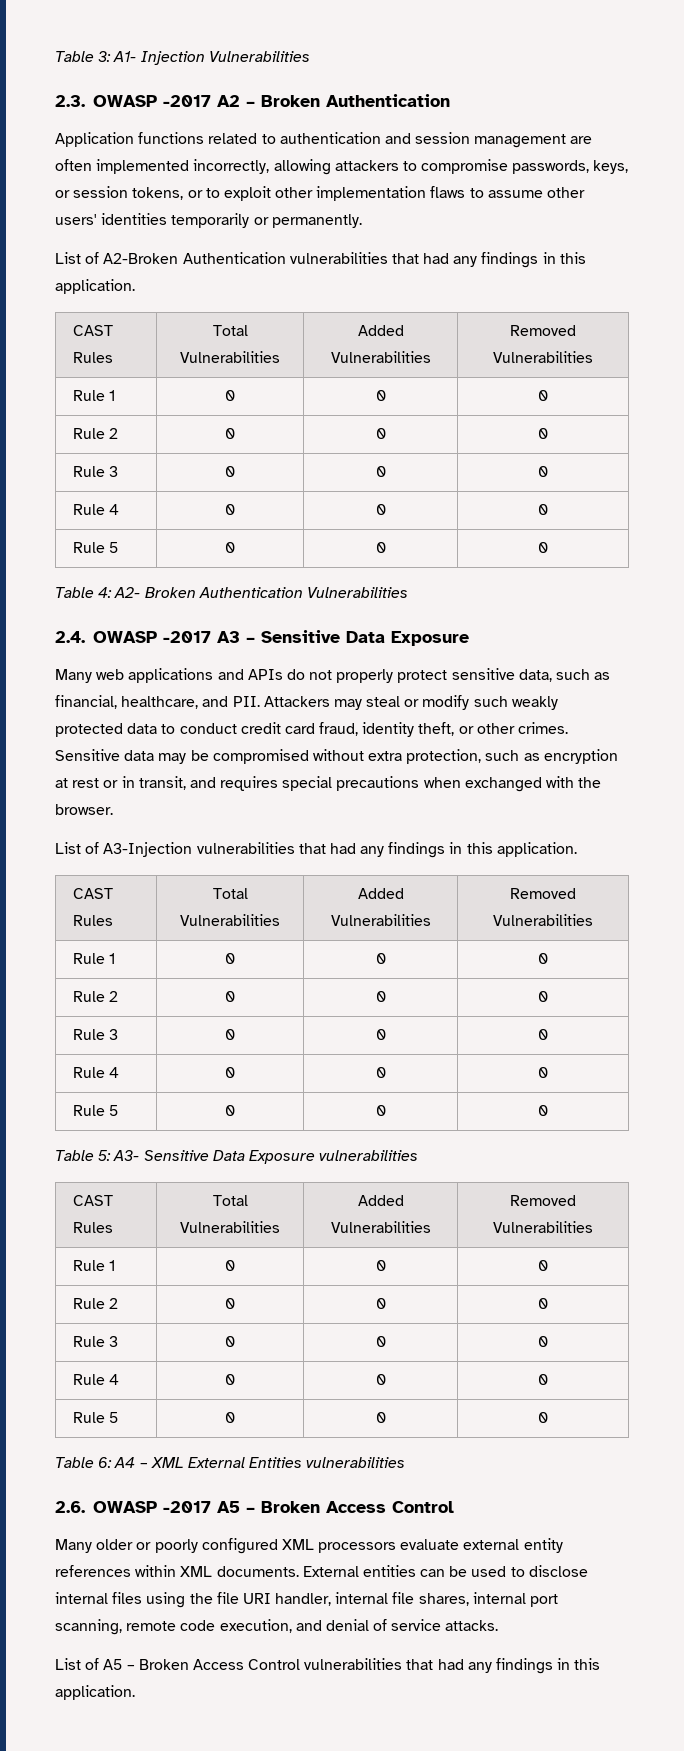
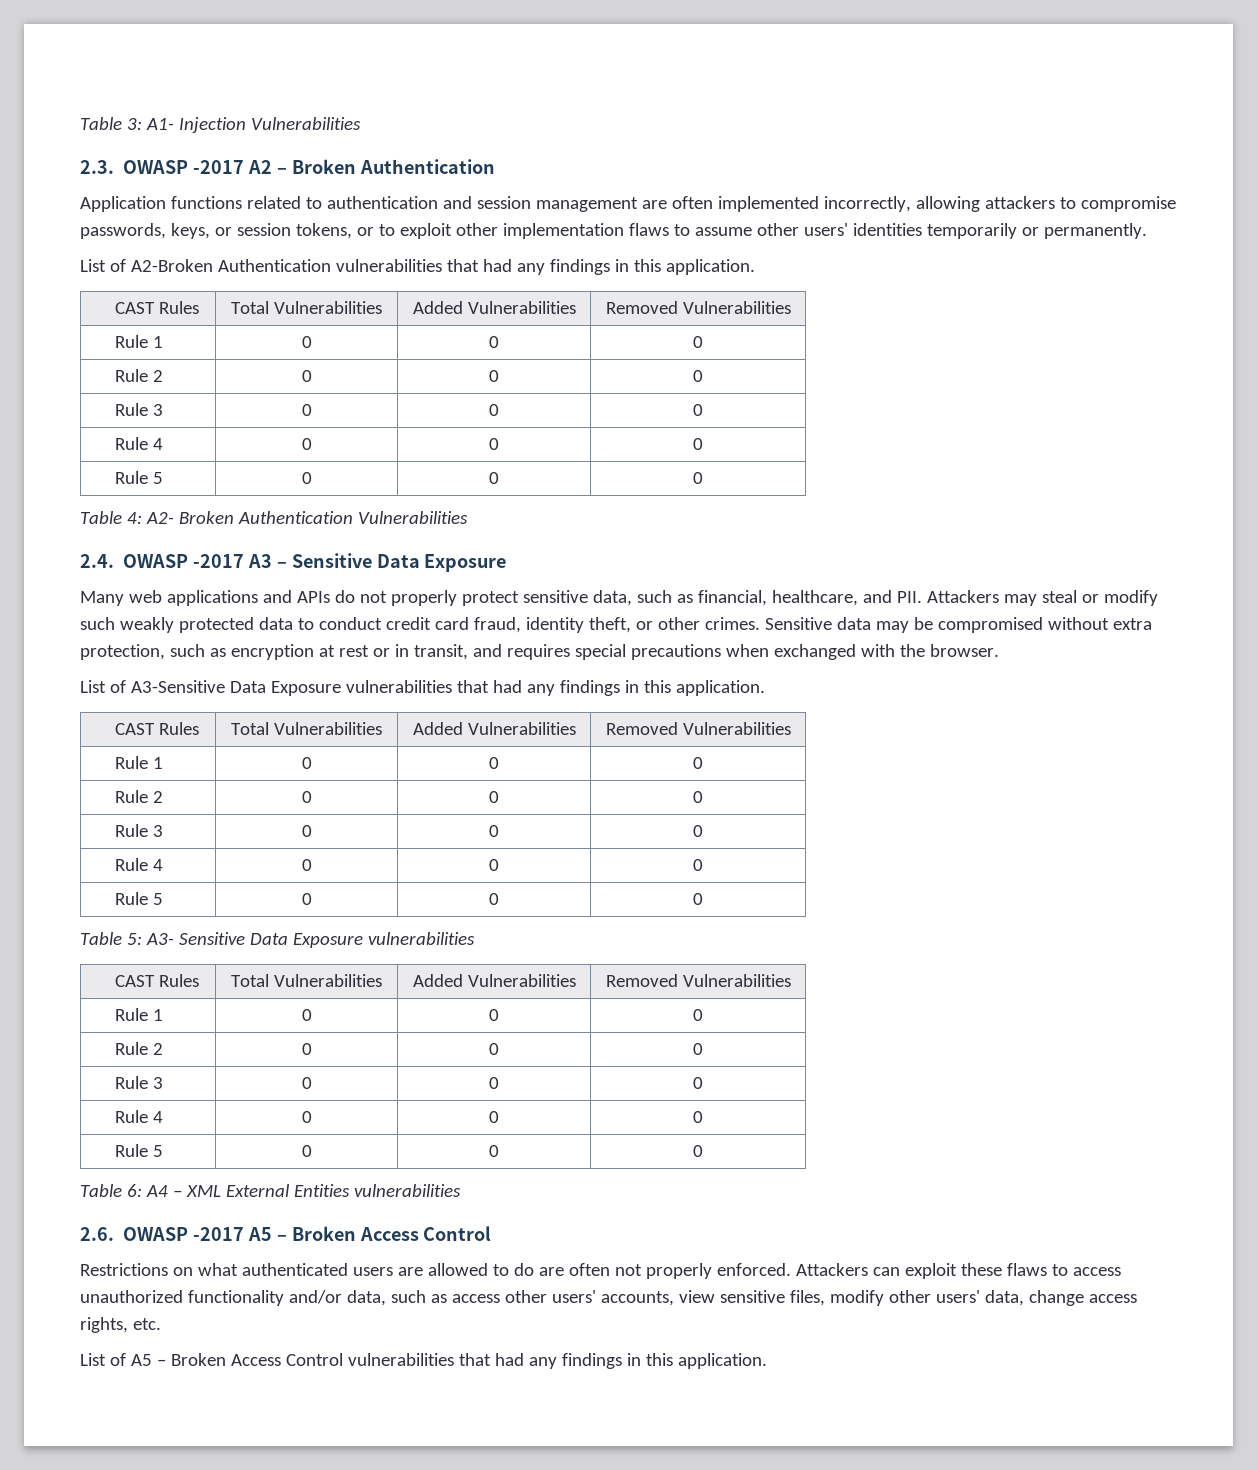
- List of A3-Injection vulnerabilities that had any findings in this application.
+ List of A3-Sensitive Data Exposure vulnerabilities that had any findings in this application.
- Many older or poorly configured XML processors evaluate external entity references within XML documents. External entities can be used to disclose internal files using the file URI handler, internal file shares, internal port scanning, remote code execution, and denial of service attacks.
+ Restrictions on what authenticated users are allowed to do are often not properly enforced. Attackers can exploit these flaws to access unauthorized functionality and/or data, such as access other users' accounts, view sensitive files, modify other users' data, change access rights, etc.

